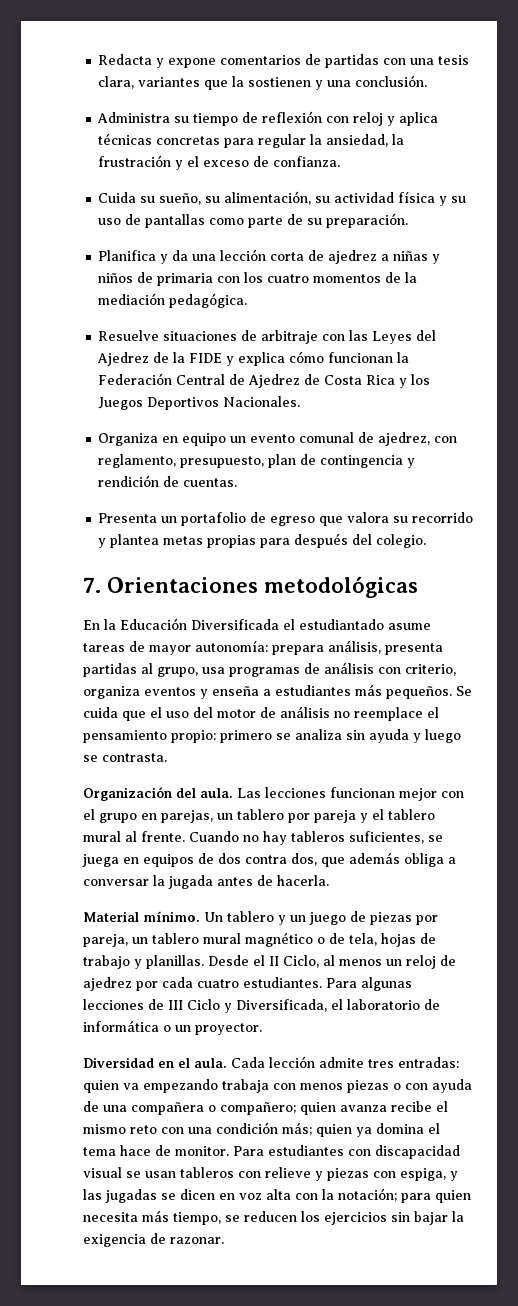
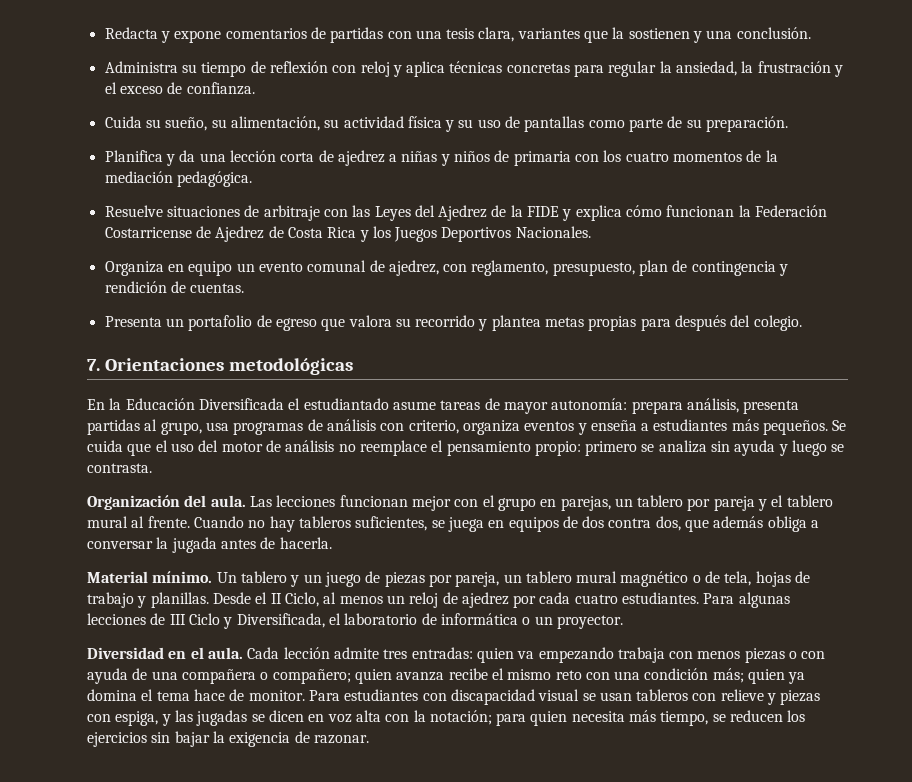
- Resuelve situaciones de arbitraje con las Leyes del Ajedrez de la FIDE y explica cómo funcionan la Federación Central de Ajedrez de Costa Rica y los Juegos Deportivos Nacionales.
+ Resuelve situaciones de arbitraje con las Leyes del Ajedrez de la FIDE y explica cómo funcionan la Federación Costarricense de Ajedrez de Costa Rica y los Juegos Deportivos Nacionales.

